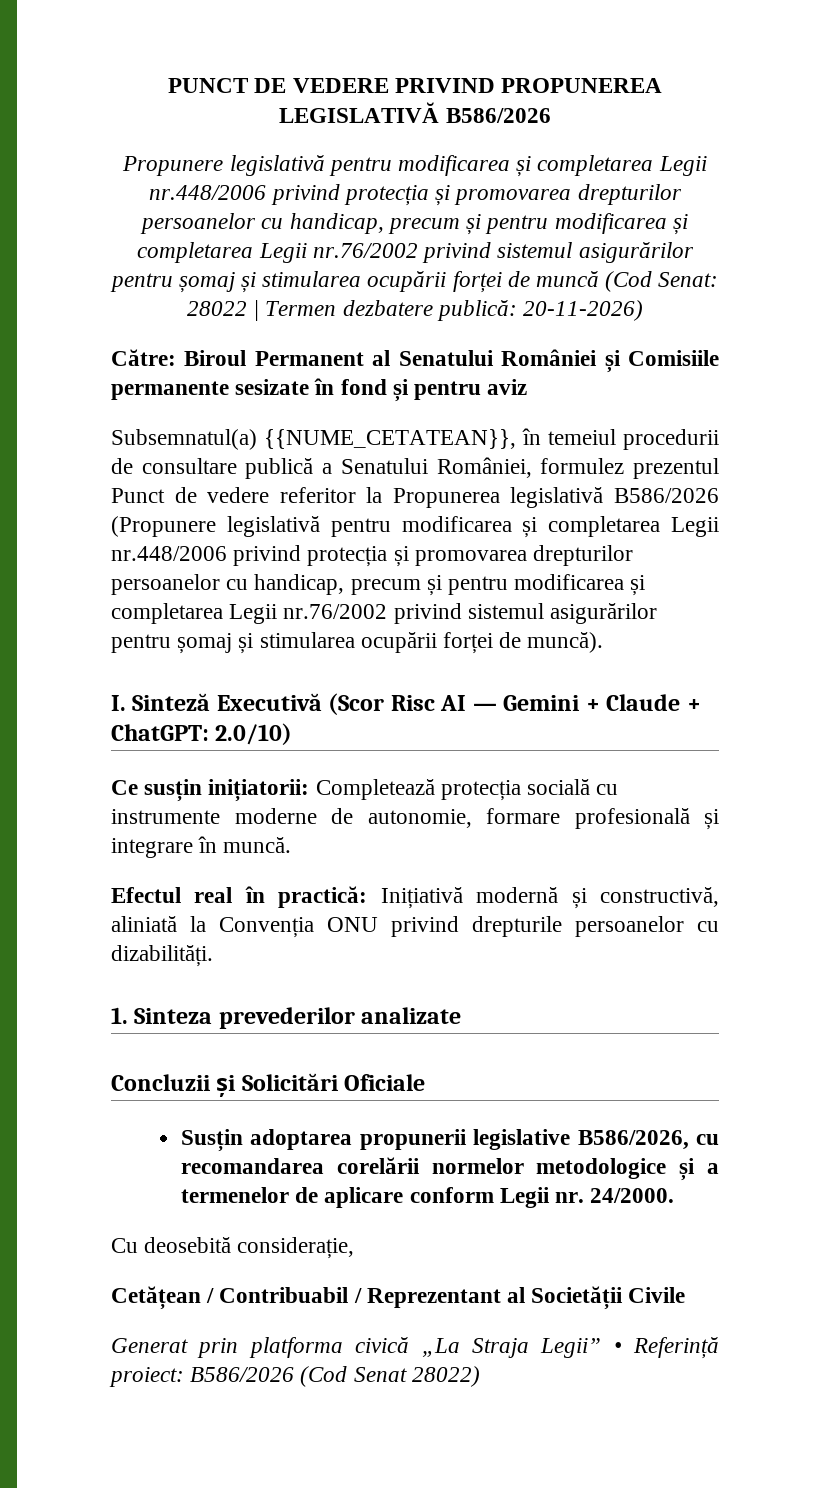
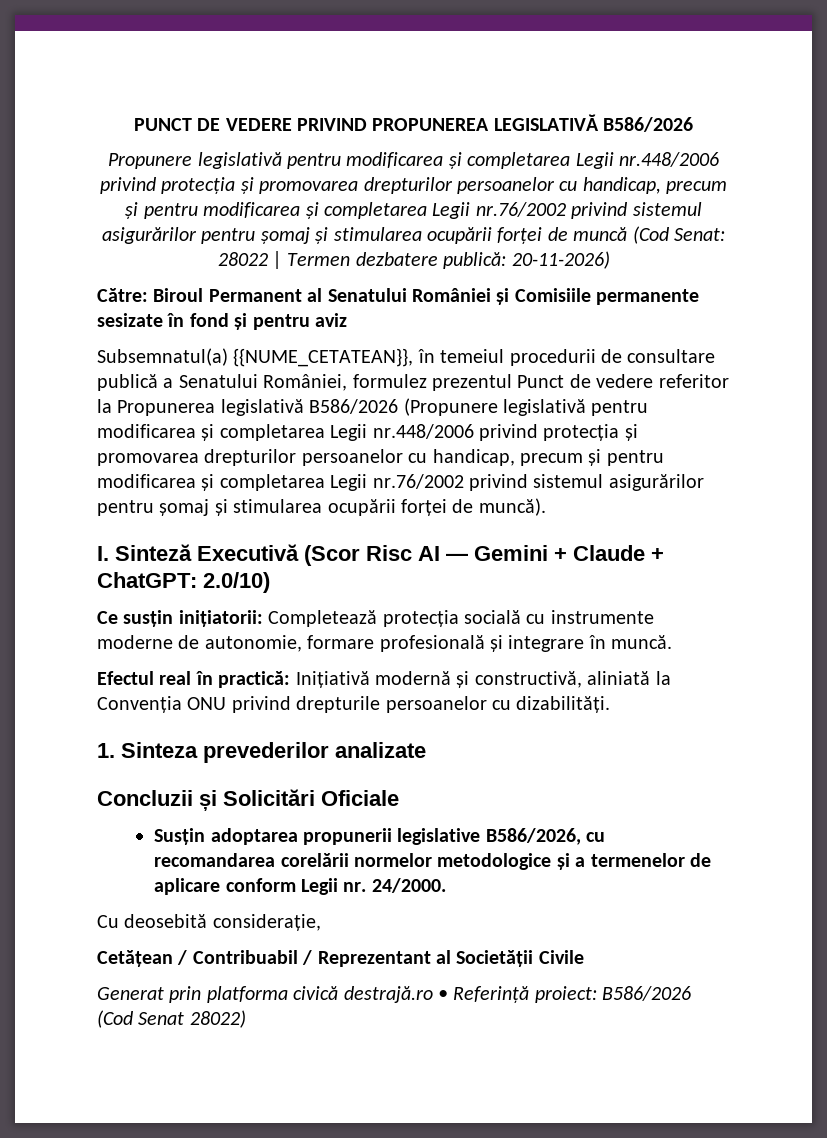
- Generat prin platforma civică „La Straja Legii” • Referință proiect: B586/2026 (Cod Senat 28022)
+ Generat prin platforma civică destrajă.ro • Referință proiect: B586/2026 (Cod Senat 28022)

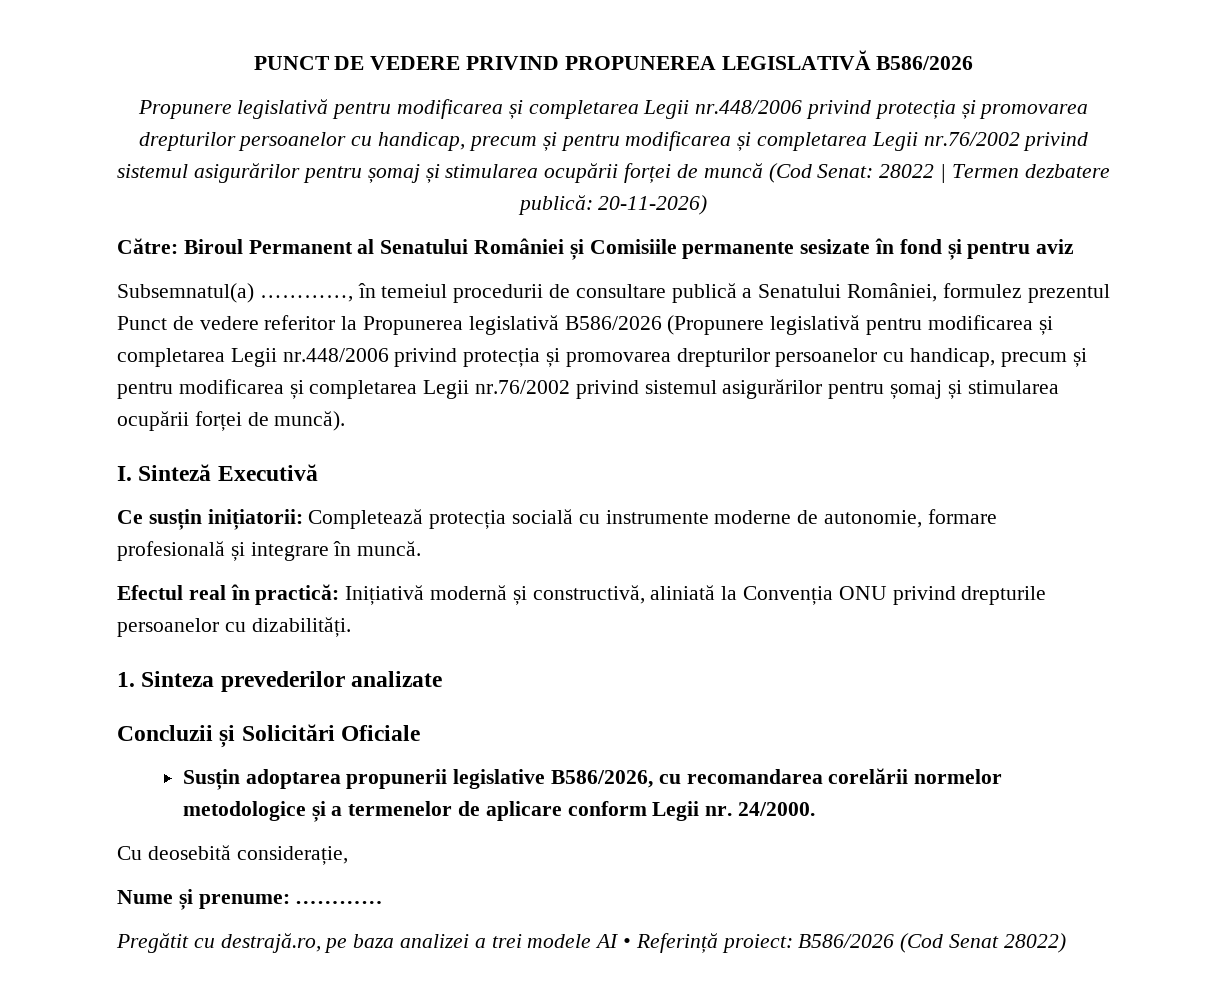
- Subsemnatul(a) {{NUME_CETATEAN}}, în temeiul procedurii de consultare publică a Senatului României, formulez prezentul Punct de vedere referitor la Propunerea legislativă B586/2026 (Propunere legislativă pentru modificarea și completarea Legii nr.448/2006 privind protecția și promovarea drepturilor persoanelor cu handicap, precum și pentru modificarea și completarea Legii nr.76/2002 privind sistemul asigurărilor pentru șomaj și stimularea ocupării forței de muncă).
+ Subsemnatul(a) …………, în temeiul procedurii de consultare publică a Senatului României, formulez prezentul Punct de vedere referitor la Propunerea legislativă B586/2026 (Propunere legislativă pentru modificarea și completarea Legii nr.448/2006 privind protecția și promovarea drepturilor persoanelor cu handicap, precum și pentru modificarea și completarea Legii nr.76/2002 privind sistemul asigurărilor pentru șomaj și stimularea ocupării forței de muncă).
- I. Sinteză Executivă (Scor Risc AI — Gemini + Claude + ChatGPT: 2.0/10)
+ I. Sinteză Executivă
- Cetățean / Contribuabil / Reprezentant al Societății Civile
- Generat prin platforma civică destrajă.ro • Referință proiect: B586/2026 (Cod Senat 28022)
+ Nume și prenume: …………
+ Pregătit cu destrajă.ro, pe baza analizei a trei modele AI • Referință proiect: B586/2026 (Cod Senat 28022)

